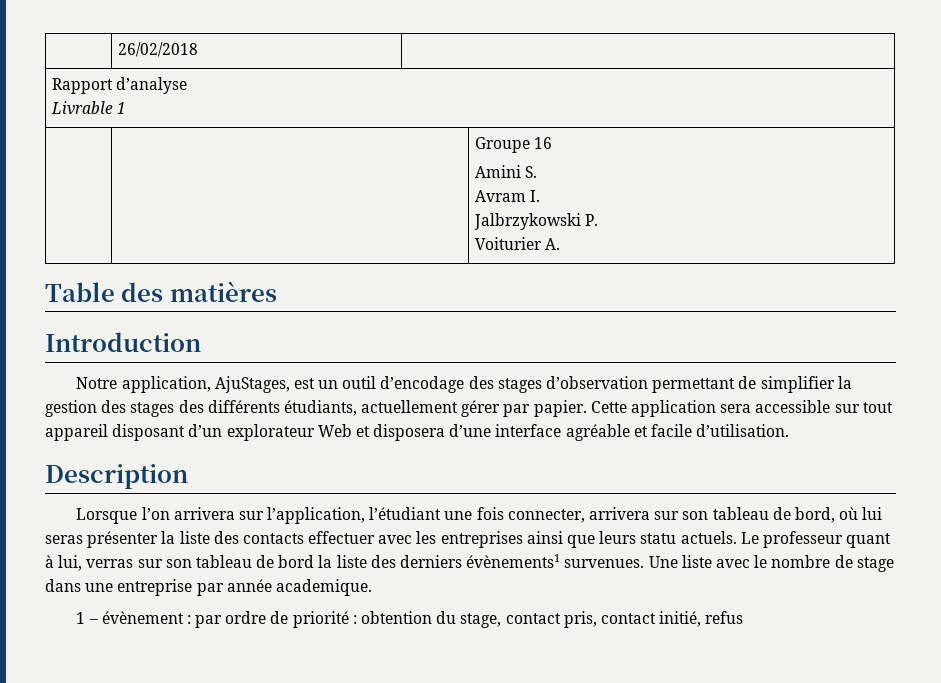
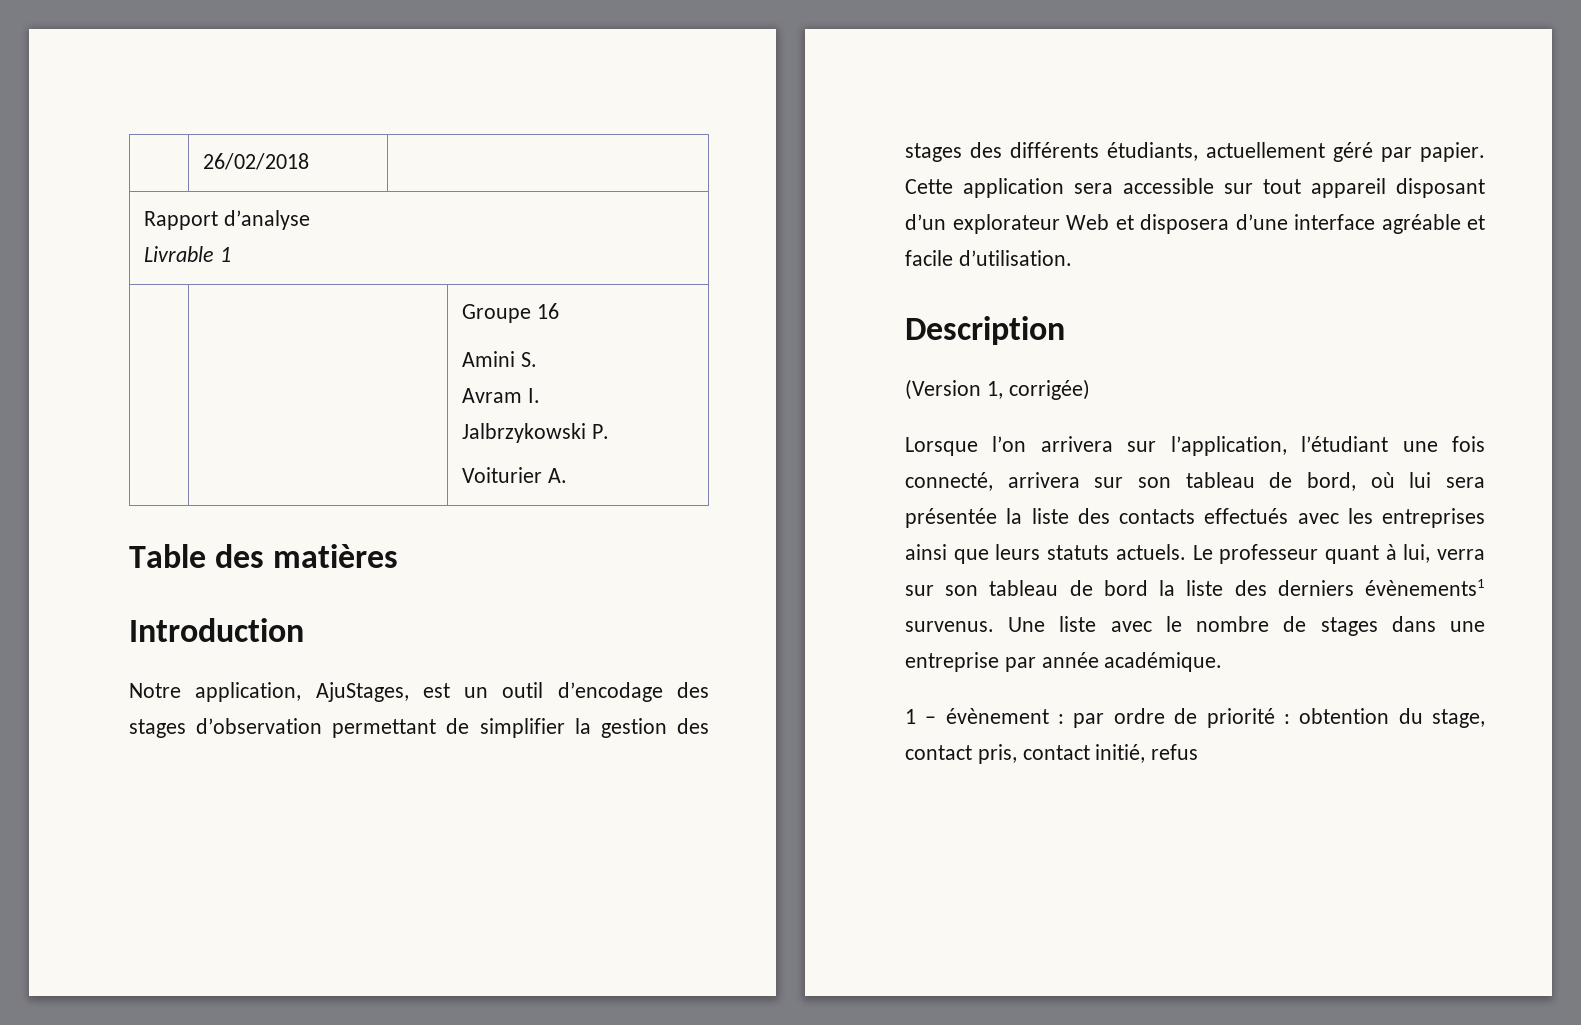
- Notre application, AjuStages, est un outil d’encodage des stages d’observation permettant de simplifier la gestion des stages des différents étudiants, actuellement gérer par papier.
+ Notre application, AjuStages, est un outil d’encodage des stages d’observation permettant de simplifier la gestion des stages des différents étudiants, actuellement géré par papier.
+ (Version 1, corrigée)
- Lorsque l’on arrivera sur l’application, l’étudiant une fois connecter, arrivera sur son tableau de bord, où lui seras présenter la liste des contacts effectuer avec les entreprises ainsi que leurs statu actuels.
+ Lorsque l’on arrivera sur l’application, l’étudiant une fois connecté, arrivera sur son tableau de bord, où lui sera présentée la liste des contacts effectués avec les entreprises ainsi que leurs statuts actuels.
- Le professeur quant à lui, verras sur son tableau de bord la liste des derniers évènements1 survenues.
+ Le professeur quant à lui, verra sur son tableau de bord la liste des derniers évènements1 survenus.
- Une liste avec le nombre de stage dans une entreprise par année academique.
+ Une liste avec le nombre de stages dans une entreprise par année académique.

